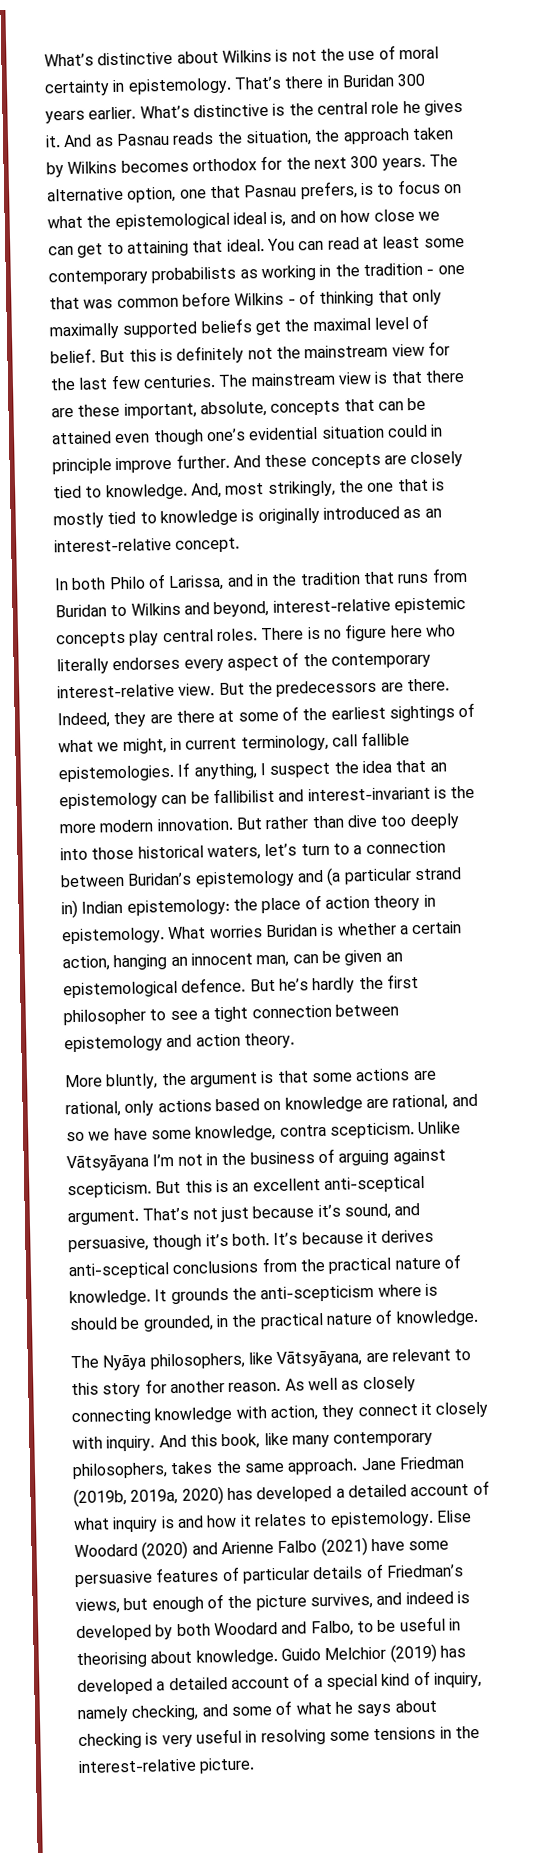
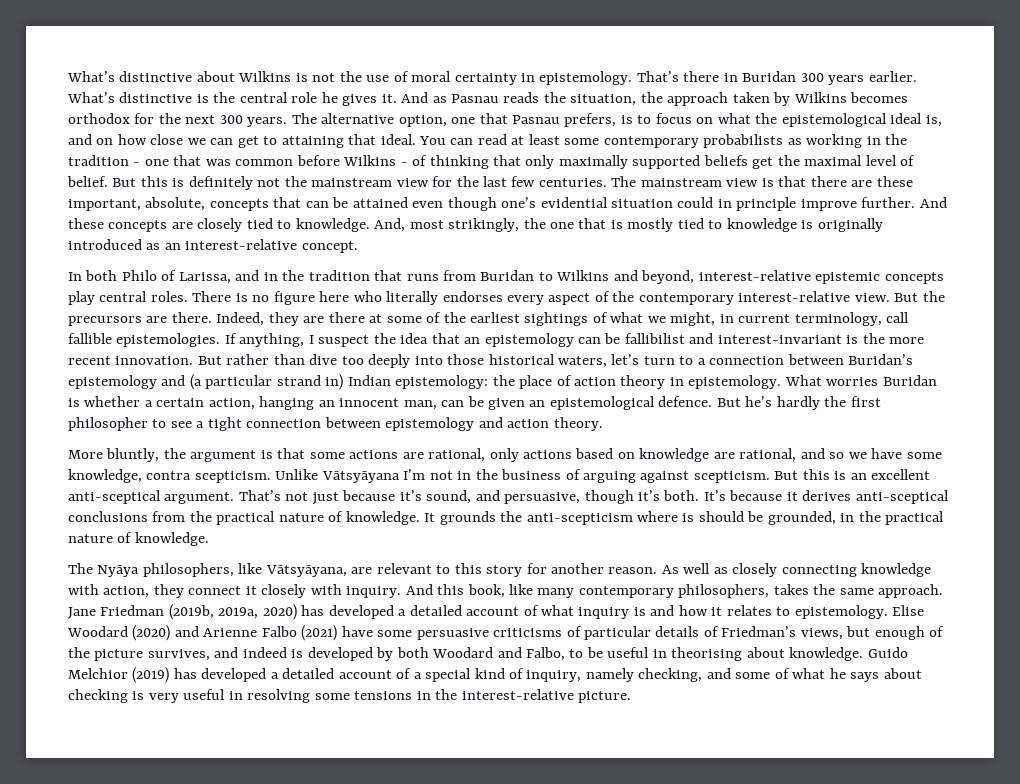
- But the predecessors are there.
+ But the precursors are there.
- If anything, I suspect the idea that an epistemology can be fallibilist and interest-invariant is the more modern innovation.
+ If anything, I suspect the idea that an epistemology can be fallibilist and interest-invariant is the more recent innovation.
- Elise Woodard (2020) and Arienne Falbo (2021) have some persuasive features of particular details of Friedman’s views, but enough of the picture survives, and indeed is developed by both Woodard and Falbo, to be useful in theorising about knowledge.
+ Elise Woodard (2020) and Arienne Falbo (2021) have some persuasive criticisms of particular details of Friedman’s views, but enough of the picture survives, and indeed is developed by both Woodard and Falbo, to be useful in theorising about knowledge.

